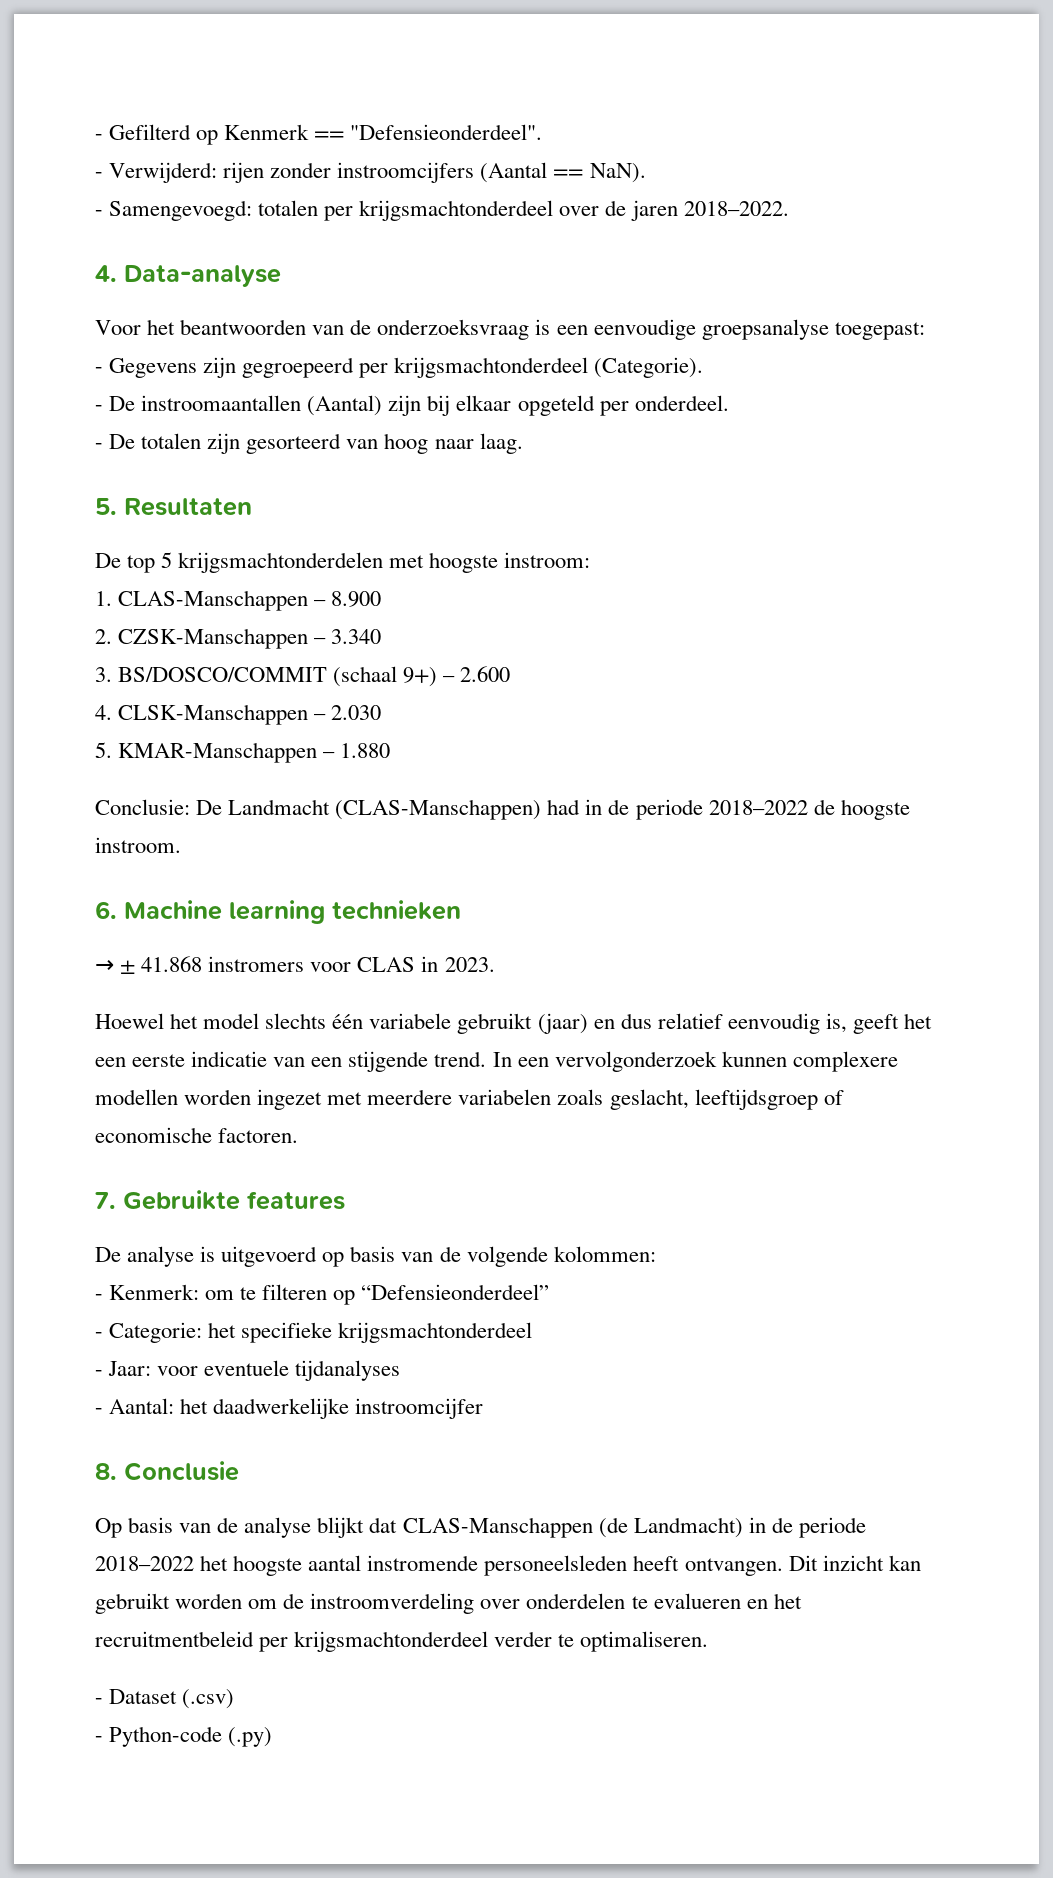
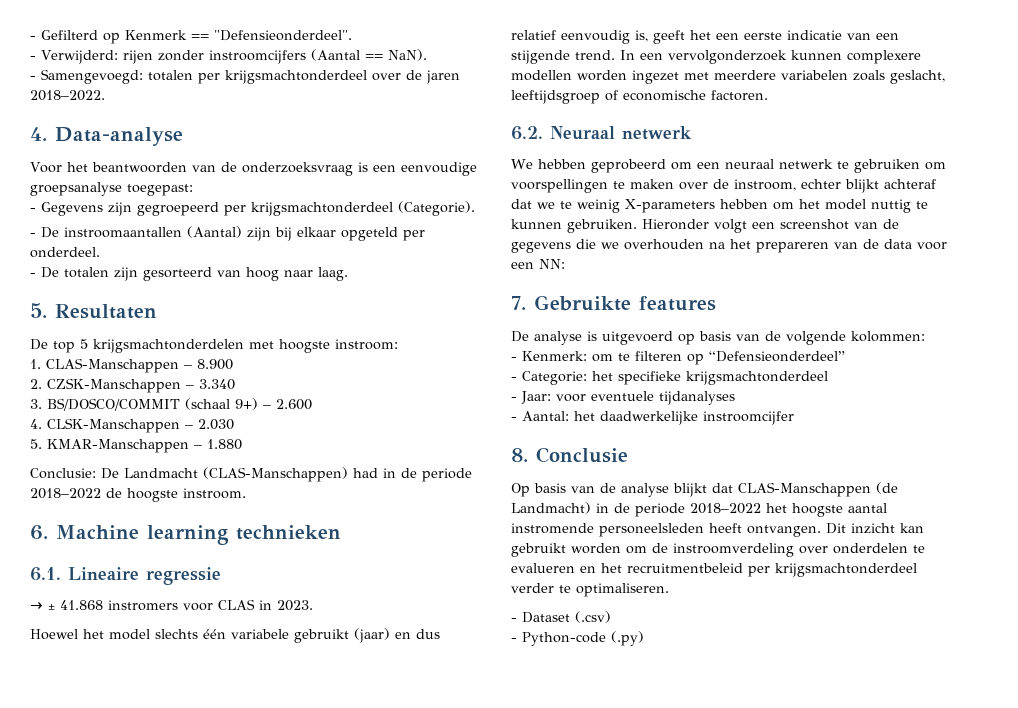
+ 6.1. Lineaire regressie
+ 6.2. Neuraal netwerk
+ We hebben geprobeerd om een neuraal netwerk te gebruiken om voorspellingen te maken over de instroom, echter blijkt achteraf dat we te weinig X-parameters hebben om het model nuttig te kunnen gebruiken. Hieronder volgt een screenshot van de gegevens die we overhouden na het prepareren van de data voor een NN:

